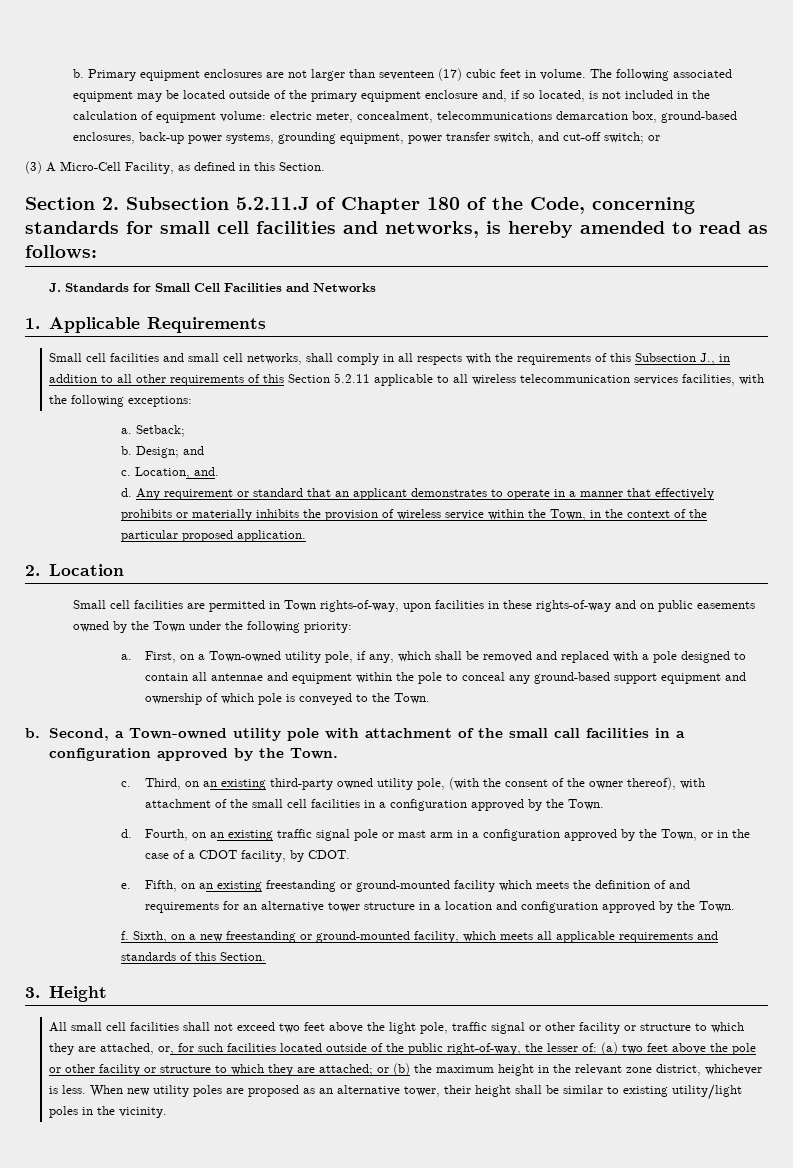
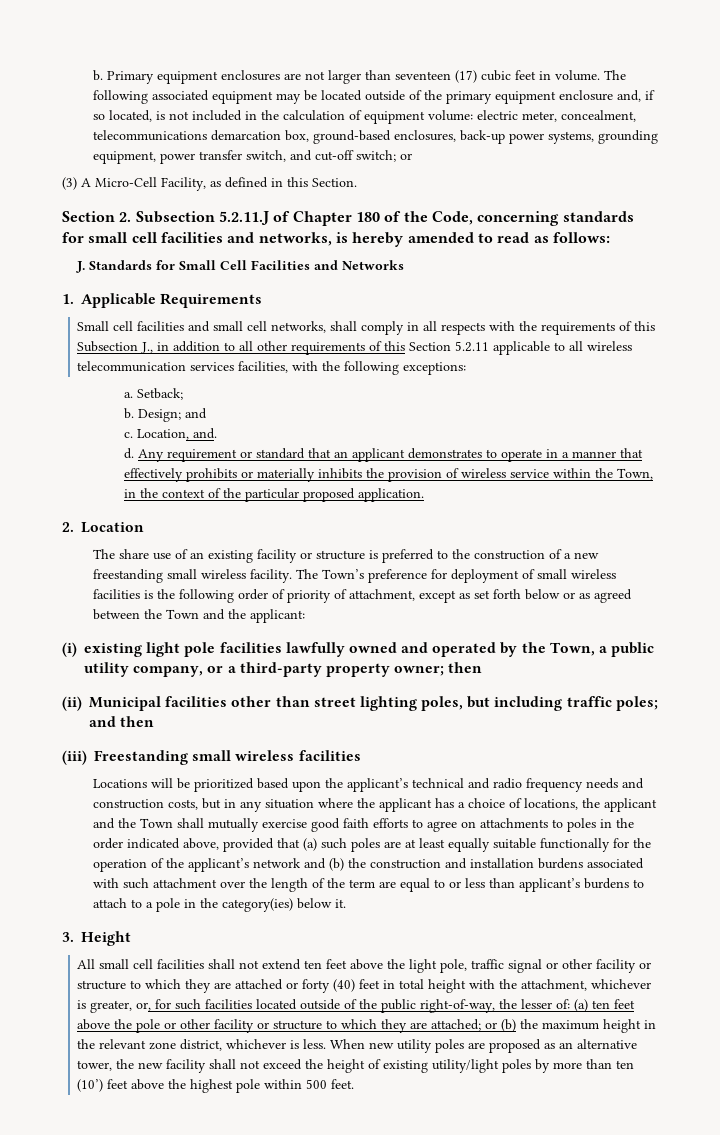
- Small cell facilities are permitted in Town rights-of-way, upon facilities in these rights-of-way and on public easements owned by the Town under the following priority:
- a. First, on a Town-owned utility pole, if any, which shall be removed and replaced with a pole designed to contain all antennae and equipment within the pole to conceal any ground-based support equipment and ownership of which pole is conveyed to the Town.
- b. Second, a Town-owned utility pole with attachment of the small call facilities in a configuration approved by the Town.
- c. Third, on an existing third-party owned utility pole, (with the consent of the owner thereof), with attachment of the small cell facilities in a configuration approved by the Town.
- d. Fourth, on an existing traffic signal pole or mast arm in a configuration approved by the Town, or in the case of a CDOT facility, by CDOT.
- e. Fifth, on an existing freestanding or ground-mounted facility which meets the definition of and requirements for an alternative tower structure in a location and configuration approved by the Town.
- f. Sixth, on a new freestanding or ground-mounted facility, which meets all applicable requirements and standards of this Section.
+ The share use of an existing facility or structure is preferred to the construction of a new freestanding small wireless facility. The Town’s preference for deployment of small wireless facilities is the following order of priority of attachment, except as set forth below or as agreed between the Town and the applicant:
+ (i) existing light pole facilities lawfully owned and operated by the Town, a public utility company, or a third-party property owner; then
+ (ii) Municipal facilities other than street lighting poles, but including traffic poles; and then
+ (iii) Freestanding small wireless facilities
+ Locations will be prioritized based upon the applicant’s technical and radio frequency needs and construction costs, but in any situation where the applicant has a choice of locations, the applicant and the Town shall mutually exercise good faith efforts to agree on attachments to poles in the order indicated above, provided that (a) such poles are at least equally suitable functionally for the operation of the applicant’s network and (b) the construction and installation burdens associated with such attachment over the length of the term are equal to or less than applicant’s burdens to attach to a pole in the category(ies) below it.
- All small cell facilities shall not exceed two feet above the light pole, traffic signal or other facility or structure to which they are attached, or, for such facilities located outside of the public right-of-way, the lesser of:
+ All small cell facilities shall not extend ten feet above the light pole, traffic signal or other facility or structure to which they are attached or forty (40) feet in total height with the attachment, whichever is greater, or, for such facilities located outside of the public right-of-way, the lesser of:
- (a) two feet above the pole or other facility or structure to which they are attached;
+ (a) ten feet above the pole or other facility or structure to which they are attached;
- When new utility poles are proposed as an alternative tower, their height shall be similar to existing utility/light poles in the vicinity.
+ When new utility poles are proposed as an alternative tower, the new facility shall not exceed the height of existing utility/light poles by more than ten (10’) feet above the highest pole within 500 feet.

